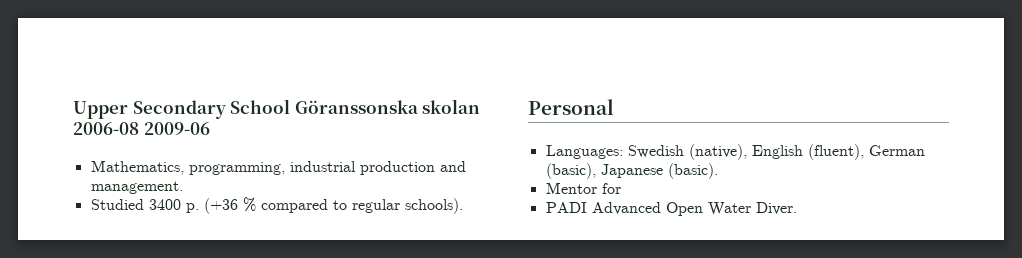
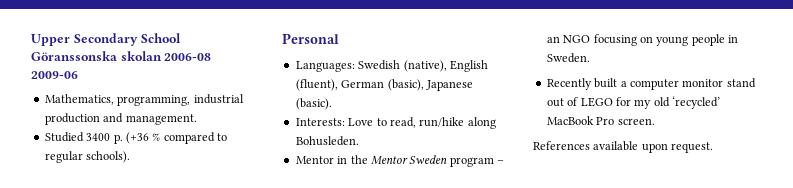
- Mentor for
- PADI Advanced Open Water Diver.
+ Interests: Love to read, run/hike along Bohusleden.
+ Mentor in the Mentor Sweden program – an NGO focusing on young people in Sweden.
+ Recently built a computer monitor stand out of LEGO for my old ‘recycled’ MacBook Pro screen.
+ References available upon request.

